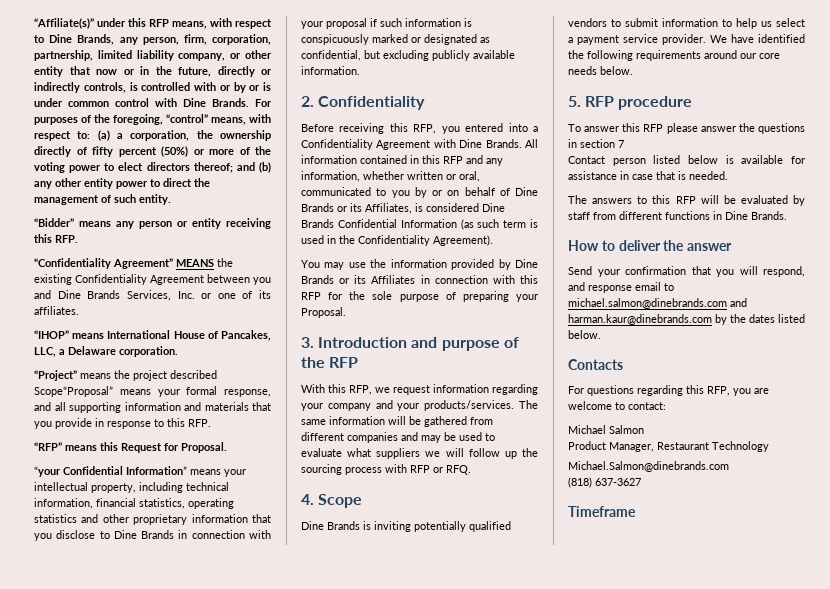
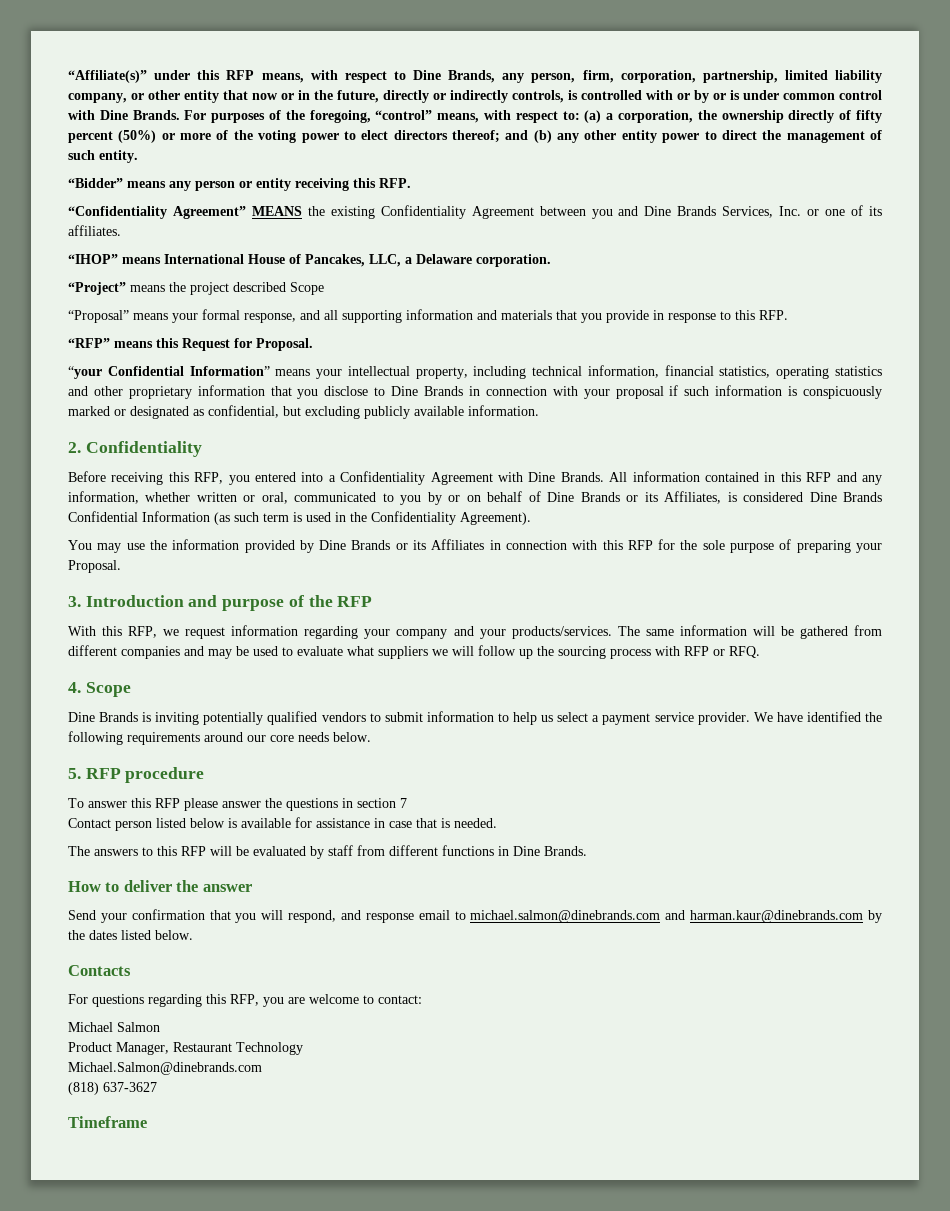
- “Project” means the project described Scope“Proposal” means your formal response, and all supporting information and materials that you provide in response to this RFP.
+ “Project” means the project described Scope
+ “Proposal” means your formal response, and all supporting information and materials that you provide in response to this RFP.

